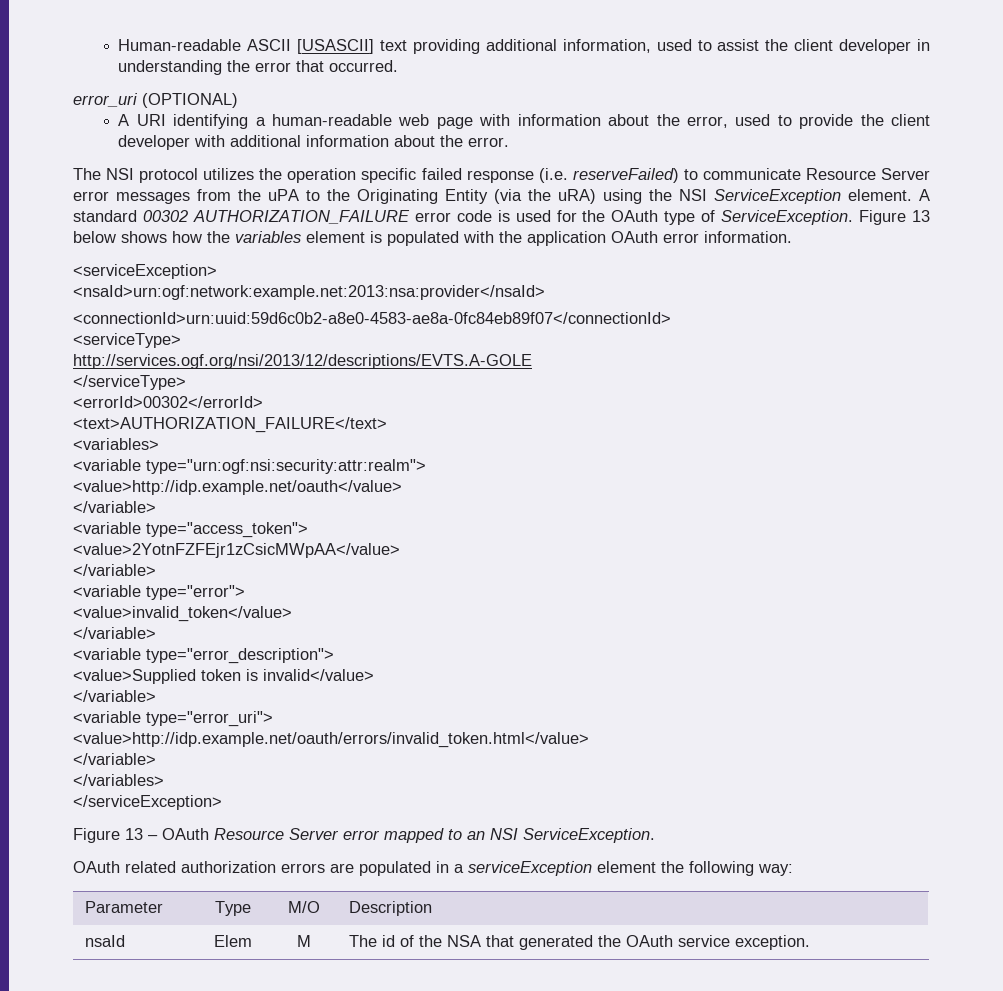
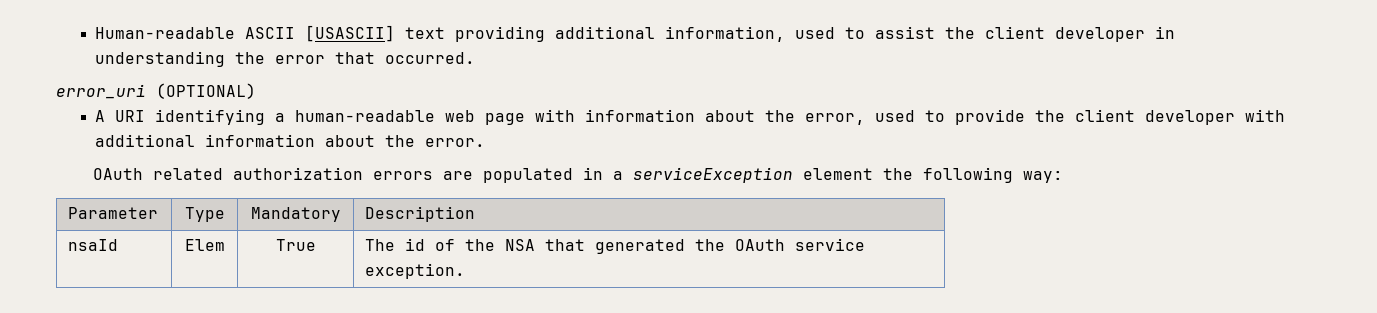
- The NSI protocol utilizes the operation specific failed response (i.e. reserveFailed) to communicate Resource Server error messages from the uPA to the Originating Entity (via the uRA) using the NSI ServiceException element. A standard 00302 AUTHORIZATION_FAILURE error code is used for the OAuth type of ServiceException. Figure 13 below shows how the variables element is populated with the application OAuth error information.
- <serviceException>
- <nsaId>urn:ogf:network:example.net:2013:nsa:provider</nsaId>
- <connectionId>urn:uuid:59d6c0b2-a8e0-4583-ae8a-0fc84eb89f07</connectionId>
- <serviceType>
- http://services.ogf.org/nsi/2013/12/descriptions/EVTS.A-GOLE
- </serviceType>
- <errorId>00302</errorId>
- <text>AUTHORIZATION_FAILURE</text>
- <variables>
- <variable type="urn:ogf:nsi:security:attr:realm">
- <value>http://idp.example.net/oauth</value>
- </variable>
- <variable type="access_token">
- <value>2YotnFZFEjr1zCsicMWpAA</value>
- </variable>
- <variable type="error">
- <value>invalid_token</value>
- </variable>
- <variable type="error_description">
- <value>Supplied token is invalid</value>
- </variable>
- <variable type="error_uri">
- <value>http://idp.example.net/oauth/errors/invalid_token.html</value>
- </variable>
- </variables>
- </serviceException>
- Figure 13 – OAuth Resource Server error mapped to an NSI ServiceException.
- Parameter | Type | M/O | Description
+ Parameter | Type | Mandatory | Description
- nsaId | Elem | M | The id of the NSA that generated the OAuth service exception.
+ nsaId | Elem | True | The id of the NSA that generated the OAuth service exception.

